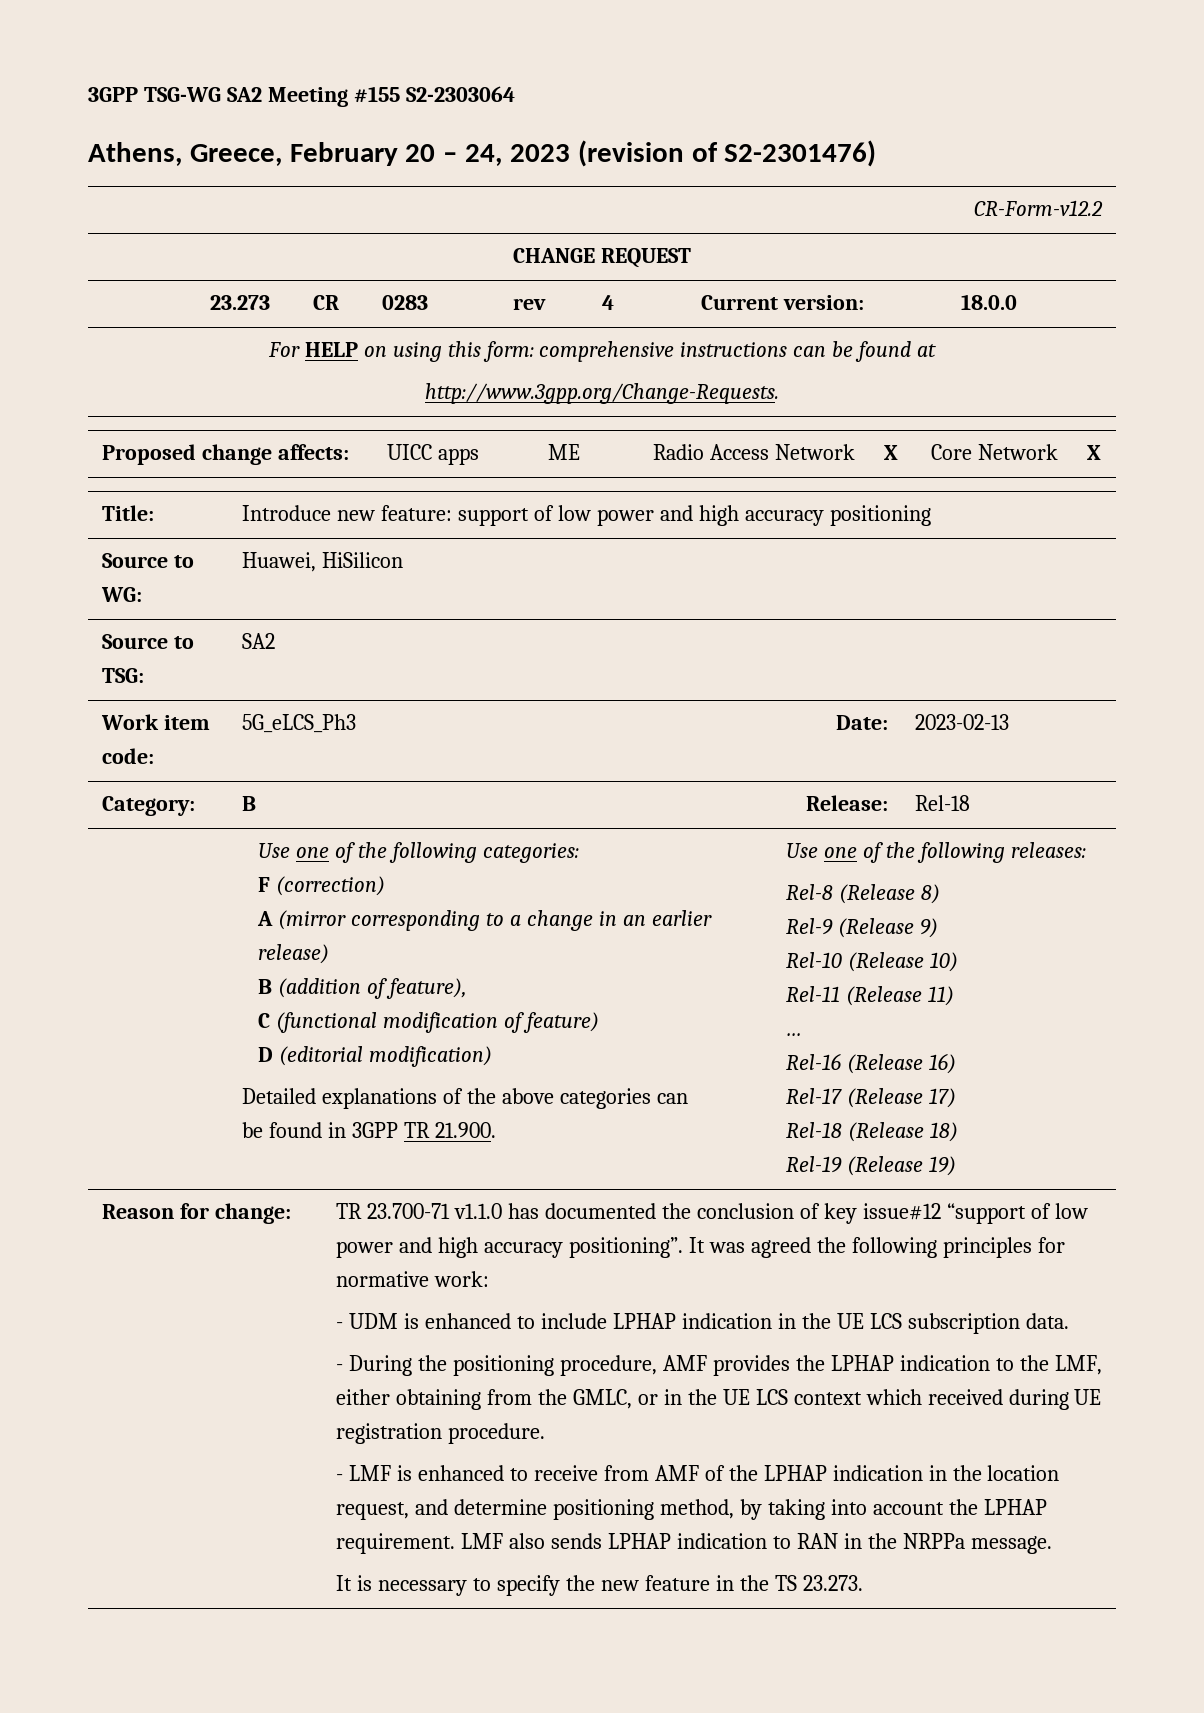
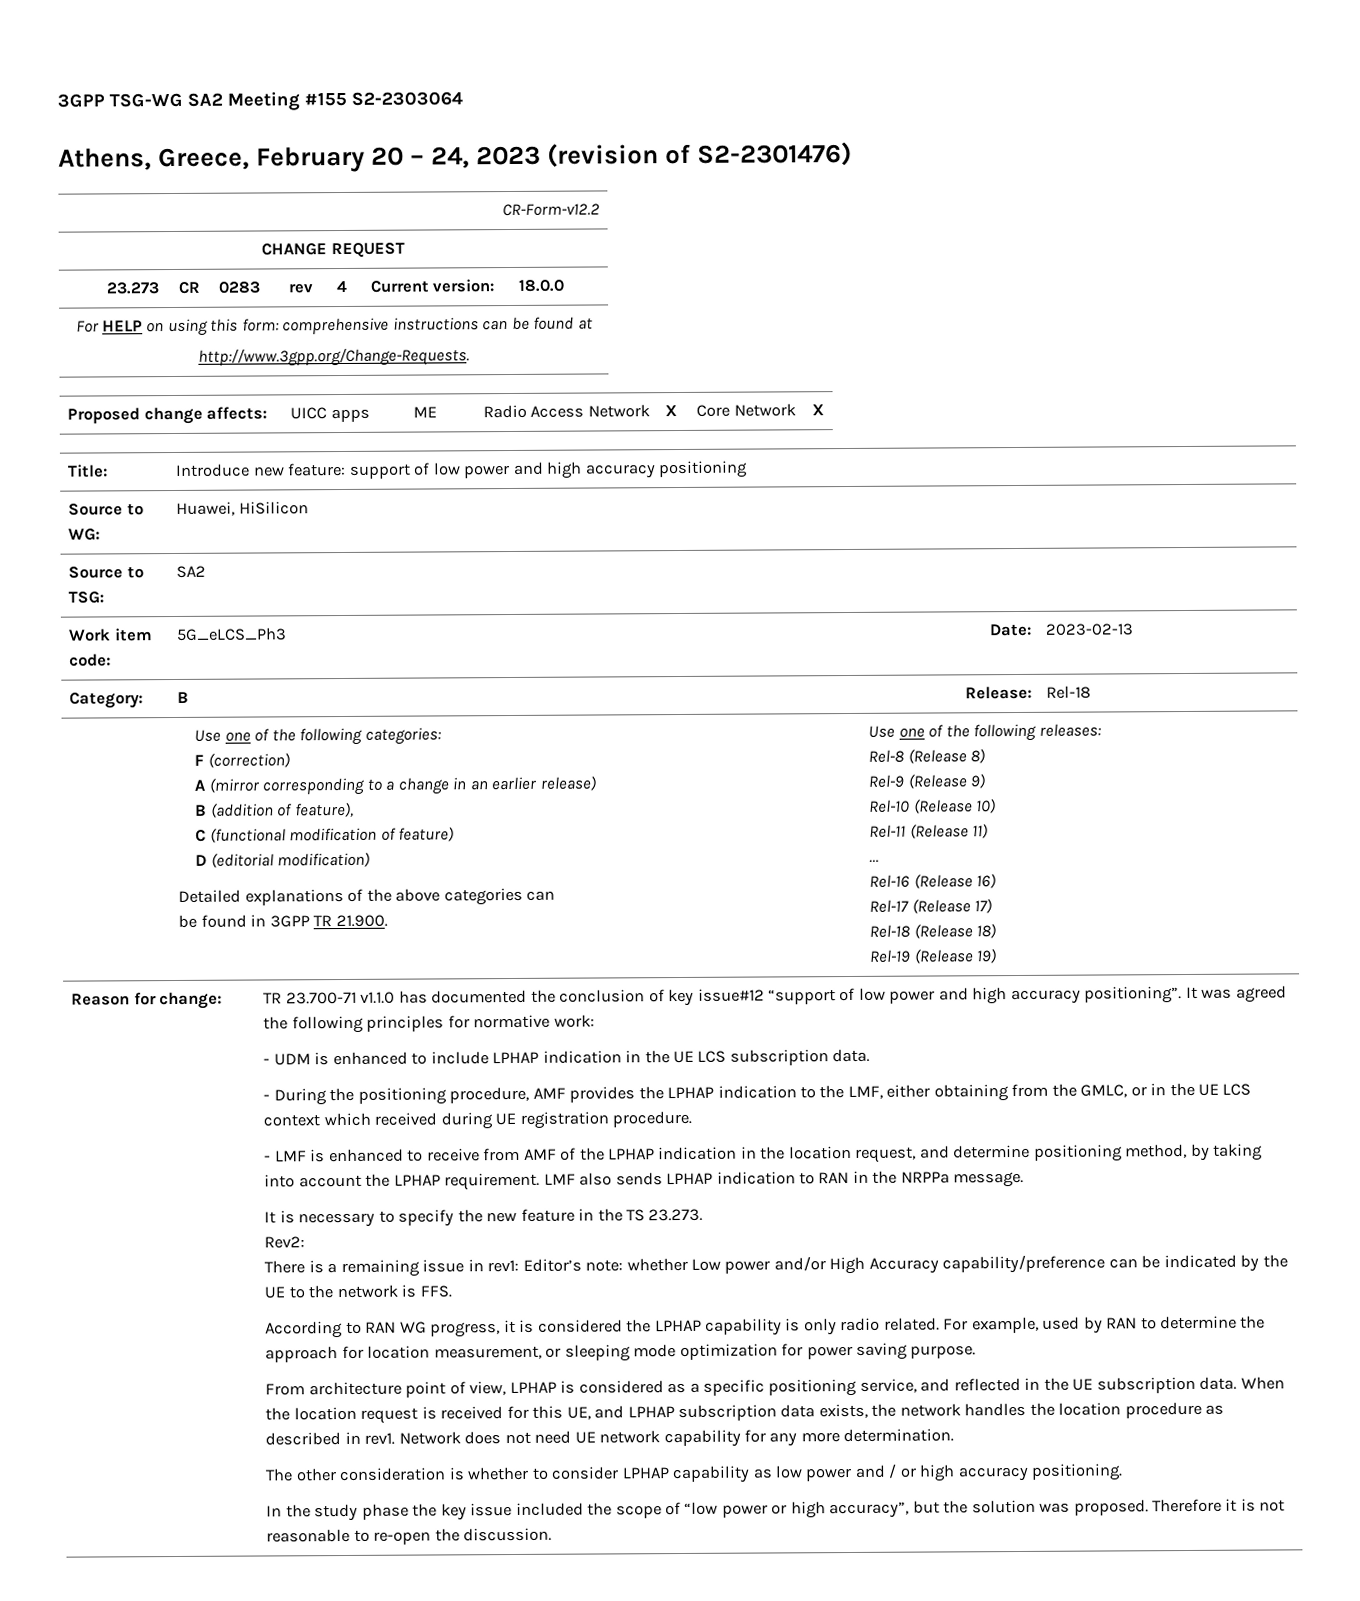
+ Rev2:
+ There is a remaining issue in rev1: Editor’s note: whether Low power and/or High Accuracy capability/preference can be indicated by the UE to the network is FFS.
+ According to RAN WG progress, it is considered the LPHAP capability is only radio related. For example, used by RAN to determine the approach for location measurement, or sleeping mode optimization for power saving purpose.
+ From architecture point of view, LPHAP is considered as a specific positioning service, and reflected in the UE subscription data. When the location request is received for this UE, and LPHAP subscription data exists, the network handles the location procedure as described in rev1. Network does not need UE network capability for any more determination.
+ The other consideration is whether to consider LPHAP capability as low power and / or high accuracy positioning.
+ In the study phase the key issue included the scope of “low power or high accuracy”, but the solution was proposed. Therefore it is not reasonable to re-open the discussion.

